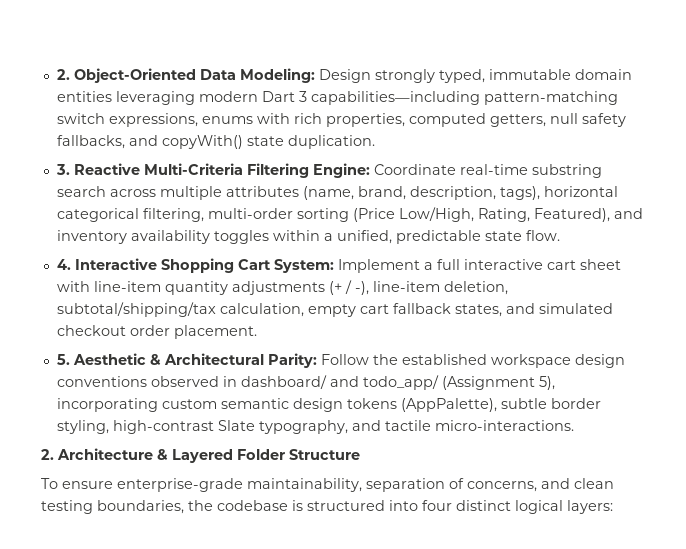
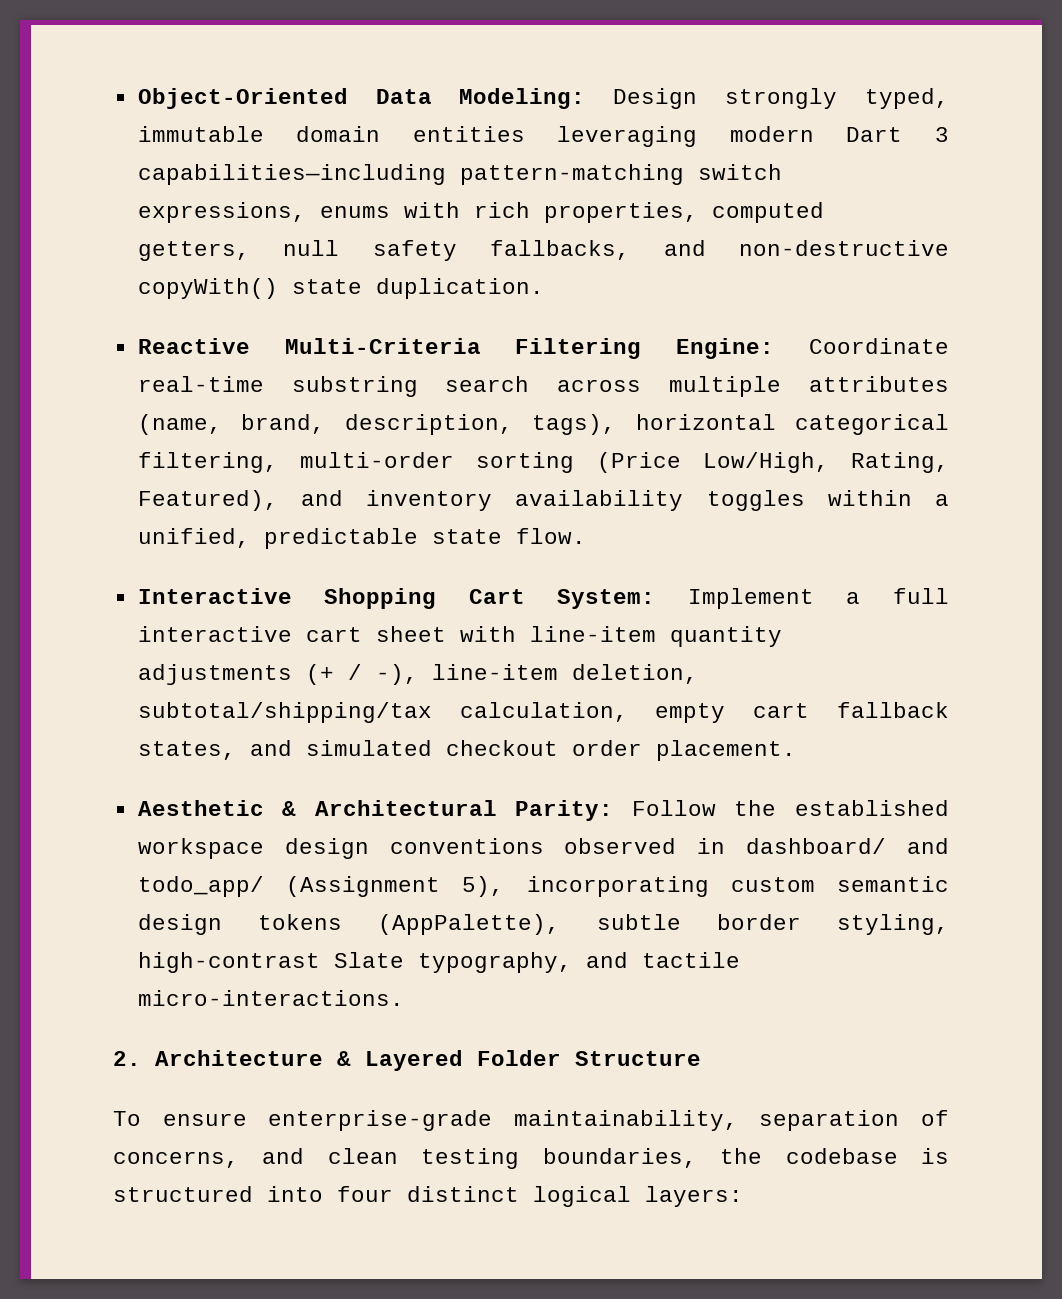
- 2. Object-Oriented Data Modeling: Design strongly typed, immutable domain entities leveraging modern Dart 3 capabilities—including pattern-matching switch expressions, enums with rich properties, computed getters, null safety fallbacks, and copyWith() state duplication.
+ Object-Oriented Data Modeling: Design strongly typed, immutable domain entities leveraging modern Dart 3 capabilities—including pattern-matching switch expressions, enums with rich properties, computed getters, null safety fallbacks, and non-destructive copyWith() state duplication.
- 3. Reactive Multi-Criteria Filtering Engine: Coordinate real-time substring search across multiple attributes (name, brand, description, tags), horizontal categorical filtering, multi-order sorting (Price Low/High, Rating, Featured), and inventory availability toggles within a unified, predictable state flow.
+ Reactive Multi-Criteria Filtering Engine: Coordinate real-time substring search across multiple attributes (name, brand, description, tags), horizontal categorical filtering, multi-order sorting (Price Low/High, Rating, Featured), and inventory availability toggles within a unified, predictable state flow.
- 4. Interactive Shopping Cart System: Implement a full interactive cart sheet with line-item quantity adjustments (+ / -), line-item deletion, subtotal/shipping/tax calculation, empty cart fallback states, and simulated checkout order placement.
+ Interactive Shopping Cart System: Implement a full interactive cart sheet with line-item quantity adjustments (+ / -), line-item deletion, subtotal/shipping/tax calculation, empty cart fallback states, and simulated checkout order placement.
- 5. Aesthetic & Architectural Parity: Follow the established workspace design conventions observed in dashboard/ and todo_app/ (Assignment 5), incorporating custom semantic design tokens (AppPalette), subtle border styling, high-contrast Slate typography, and tactile micro-interactions.
+ Aesthetic & Architectural Parity: Follow the established workspace design conventions observed in dashboard/ and todo_app/ (Assignment 5), incorporating custom semantic design tokens (AppPalette), subtle border styling, high-contrast Slate typography, and tactile micro-interactions.

